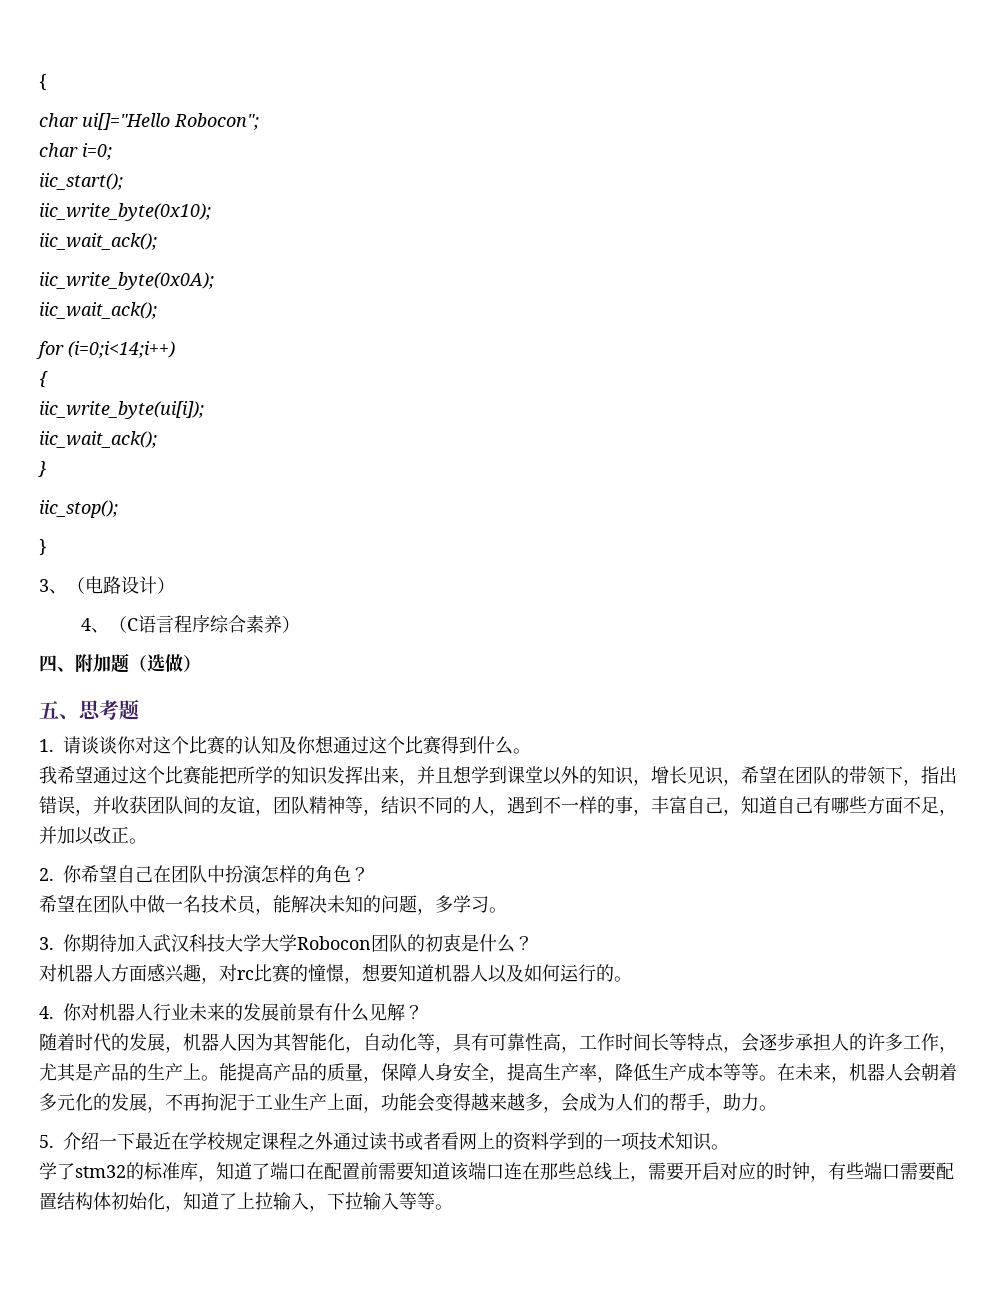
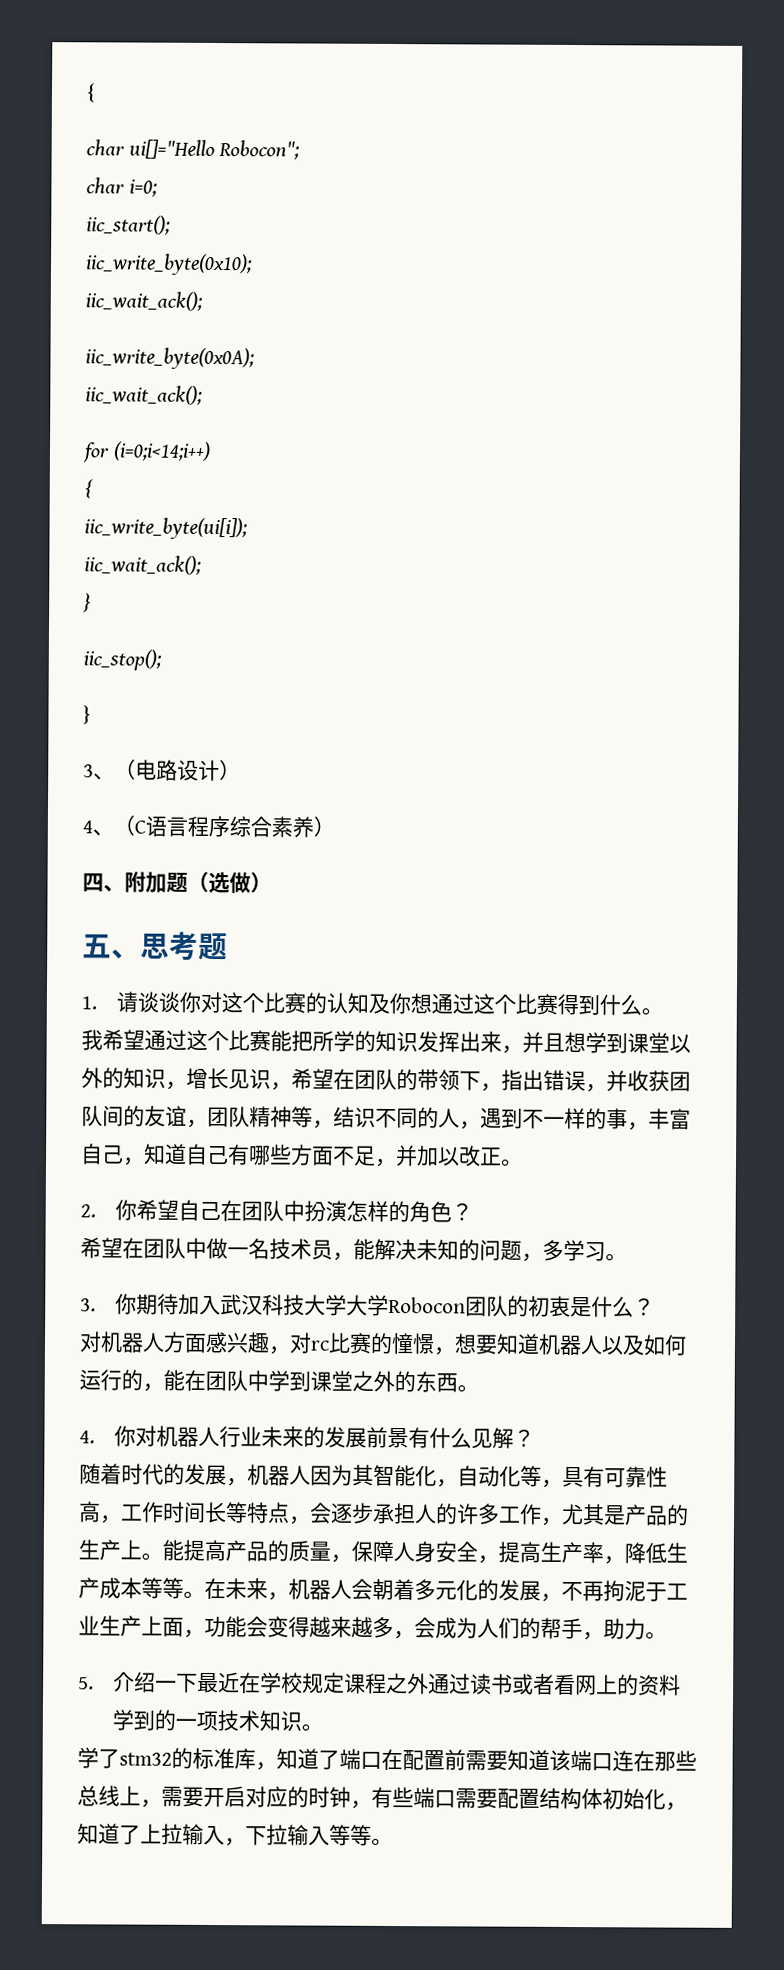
- 对机器人方面感兴趣，对rc比赛的憧憬，想要知道机器人以及如何运行的。
+ 对机器人方面感兴趣，对rc比赛的憧憬，想要知道机器人以及如何运行的，能在团队中学到课堂之外的东西。

